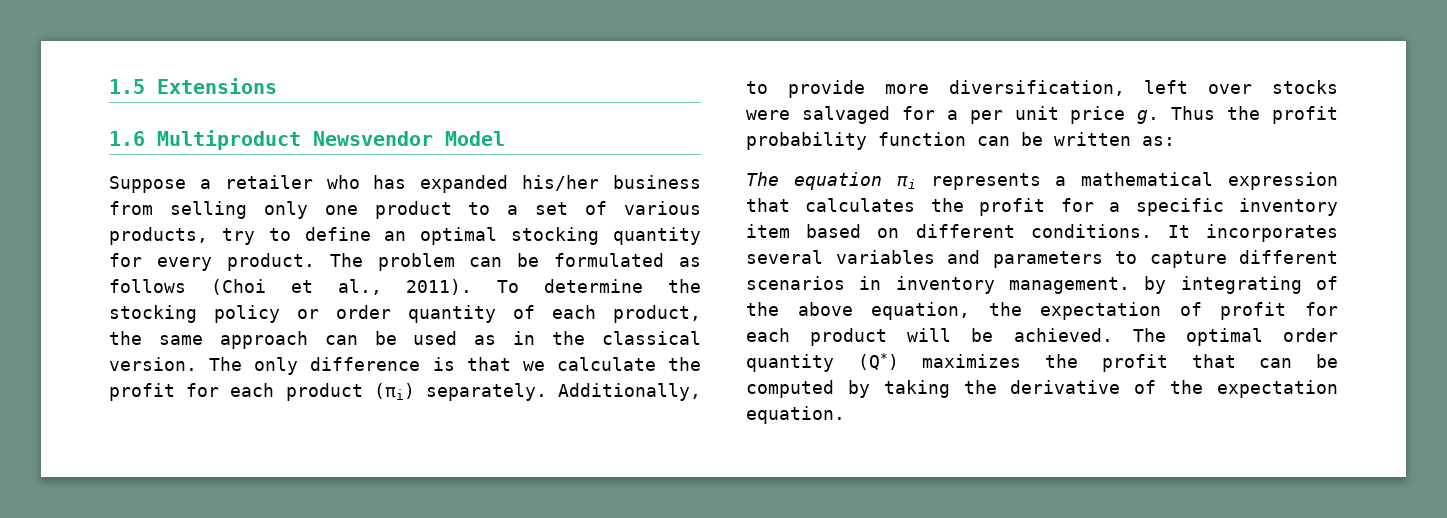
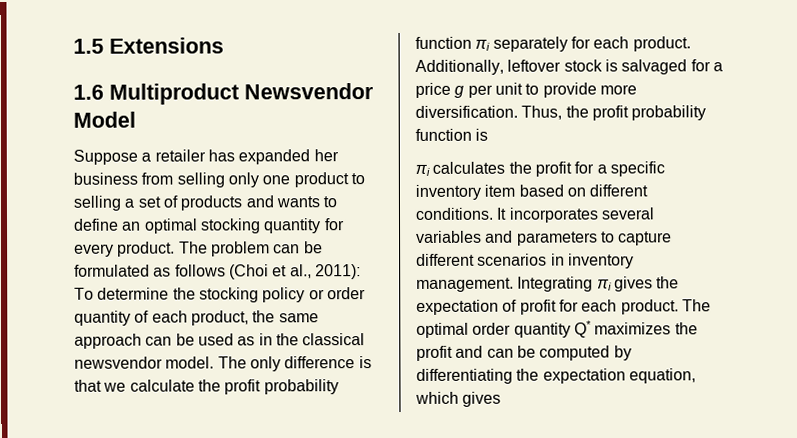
- Suppose a retailer who has expanded his/her business from selling only one product to a set of various products, try to define an optimal stocking quantity for every product.
+ Suppose a retailer has expanded her business from selling only one product to selling a set of products and wants to define an optimal stocking quantity for every product.
- The problem can be formulated as follows (Choi et al., 2011). To determine the stocking policy or order quantity of each product, the same approach can be used as in the classical version.
+ The problem can be formulated as follows (Choi et al., 2011): To determine the stocking policy or order quantity of each product, the same approach can be used as in the classical newsvendor model.
- The only difference is that we calculate the profit for each product (πi) separately. Additionally, to provide more diversification, left over stocks were salvaged for a per unit price g. Thus the profit probability function can be written as:
- The equation πi represents a mathematical expression that calculates the profit for a specific inventory item based on different conditions.
+ The only difference is that we calculate the profit probability function πi separately for each product. Additionally, leftover stock is salvaged for a price g per unit to provide more diversification. Thus, the profit probability function is
+ πi calculates the profit for a specific inventory item based on different conditions.
- It incorporates several variables and parameters to capture different scenarios in inventory management. by integrating of the above equation, the expectation of profit for each product will be achieved.
+ It incorporates several variables and parameters to capture different scenarios in inventory management. Integrating πi gives the expectation of profit for each product.
- The optimal order quantity (Q*) maximizes the profit that can be computed by taking the derivative of the expectation equation.
+ The optimal order quantity Q* maximizes the profit and can be computed by differentiating the expectation equation, which gives

